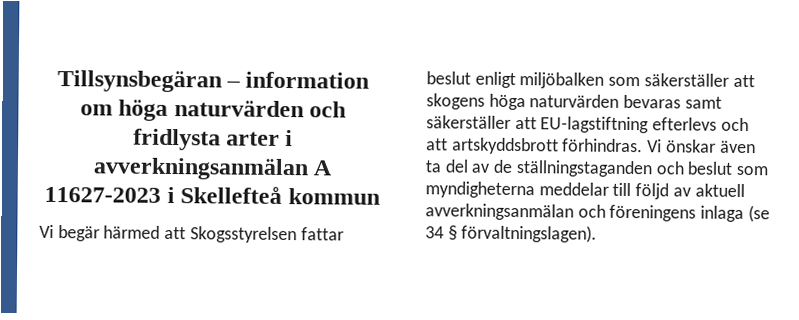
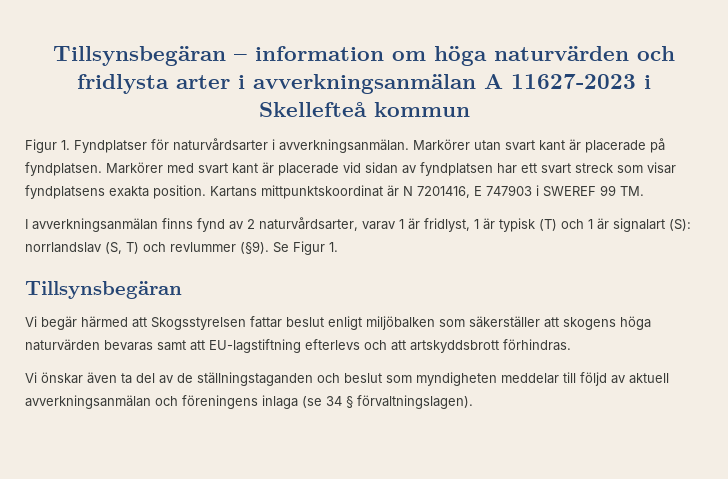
+ Figur 1. Fyndplatser för naturvårdsarter i avverkningsanmälan. Markörer utan svart kant är placerade på fyndplatsen. Markörer med svart kant är placerade vid sidan av fyndplatsen har ett svart streck som visar fyndplatsens exakta position. Kartans mittpunktskoordinat är N 7201416, E 747903 i SWEREF 99 TM.
+ I avverkningsanmälan finns fynd av 2 naturvårdsarter, varav 1 är fridlyst, 1 är typisk (T) och 1 är signalart (S): norrlandslav (S, T) och revlummer (§9). Se Figur 1.
+ Tillsynsbegäran
- Vi begär härmed att Skogsstyrelsen fattar beslut enligt miljöbalken som säkerställer att skogens höga naturvärden bevaras samt säkerställer att EU-lagstiftning efterlevs och att artskyddsbrott förhindras. Vi önskar även ta del av de ställningstaganden och beslut som myndigheterna meddelar till följd av aktuell avverkningsanmälan och föreningens inlaga (se 34 § förvaltningslagen).
+ Vi begär härmed att Skogsstyrelsen fattar beslut enligt miljöbalken som säkerställer att skogens höga naturvärden bevaras samt att EU-lagstiftning efterlevs och att artskyddsbrott förhindras.
+ Vi önskar även ta del av de ställningstaganden och beslut som myndigheten meddelar till följd av aktuell avverkningsanmälan och föreningens inlaga (se 34 § förvaltningslagen).

